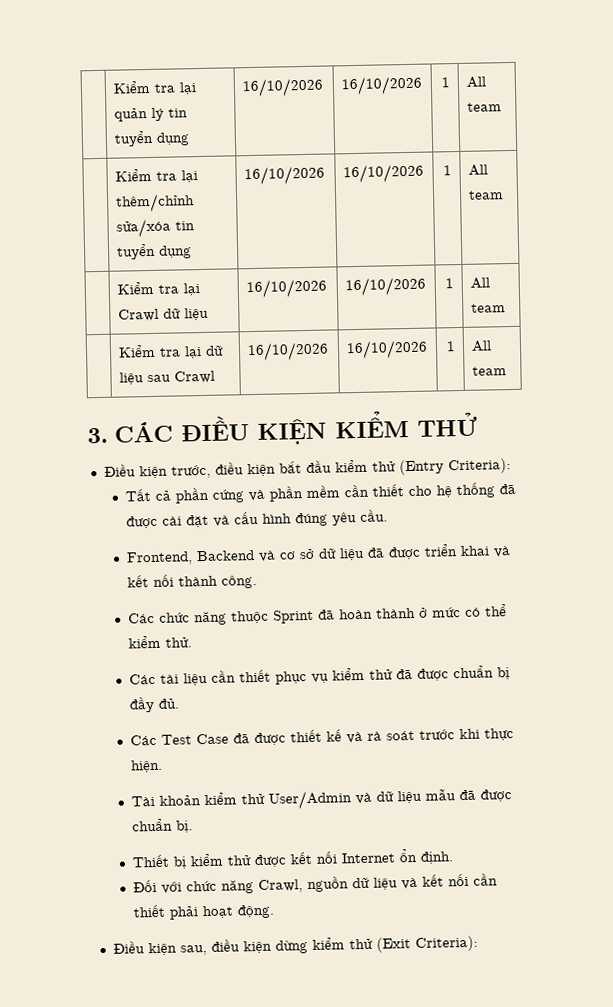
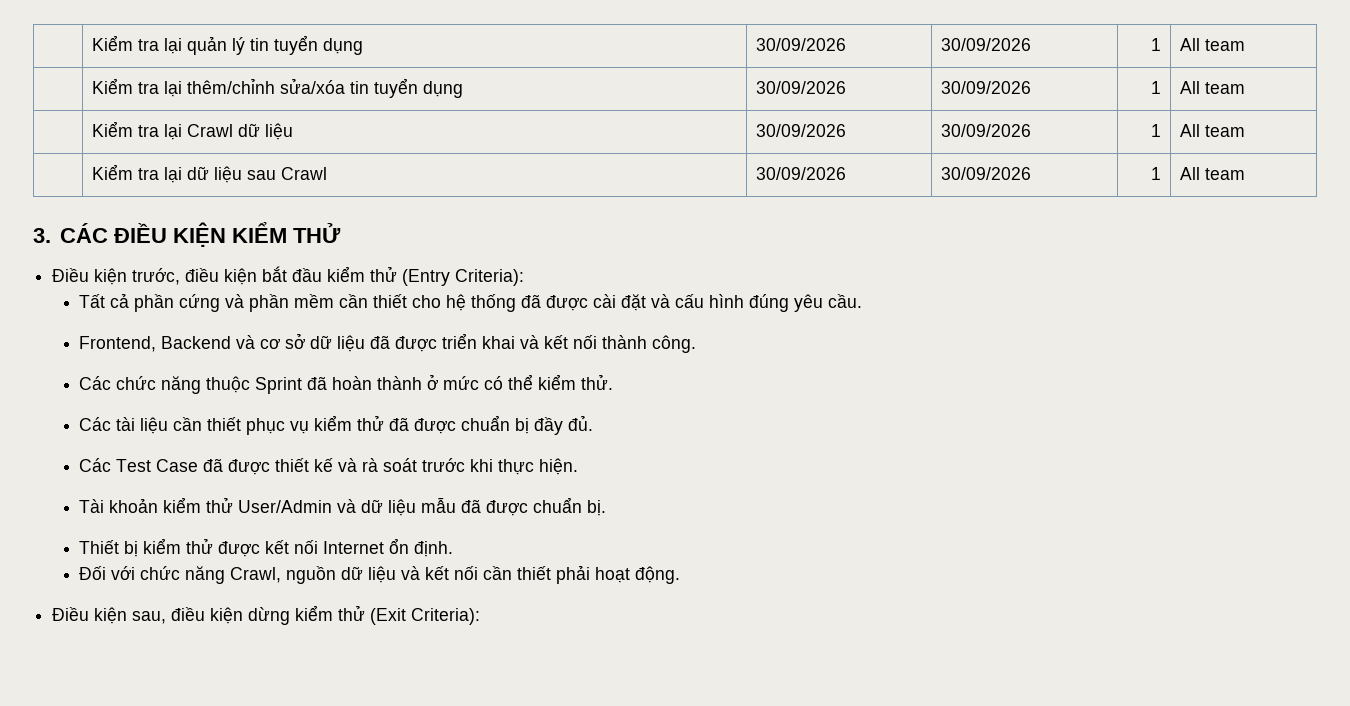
- | Kiểm tra lại quản lý tin tuyển dụng | 16/10/2026 | 16/10/2026 | 1 | All team
+ | Kiểm tra lại quản lý tin tuyển dụng | 30/09/2026 | 30/09/2026 | 1 | All team
- | Kiểm tra lại thêm/chỉnh sửa/xóa tin tuyển dụng | 16/10/2026 | 16/10/2026 | 1 | All team
+ | Kiểm tra lại thêm/chỉnh sửa/xóa tin tuyển dụng | 30/09/2026 | 30/09/2026 | 1 | All team
- | Kiểm tra lại Crawl dữ liệu | 16/10/2026 | 16/10/2026 | 1 | All team
+ | Kiểm tra lại Crawl dữ liệu | 30/09/2026 | 30/09/2026 | 1 | All team
- | Kiểm tra lại dữ liệu sau Crawl | 16/10/2026 | 16/10/2026 | 1 | All team
+ | Kiểm tra lại dữ liệu sau Crawl | 30/09/2026 | 30/09/2026 | 1 | All team

